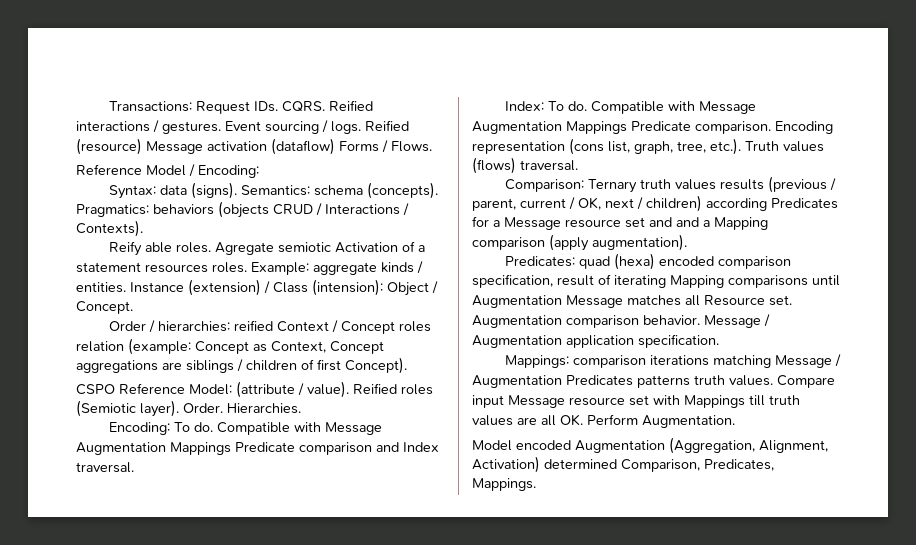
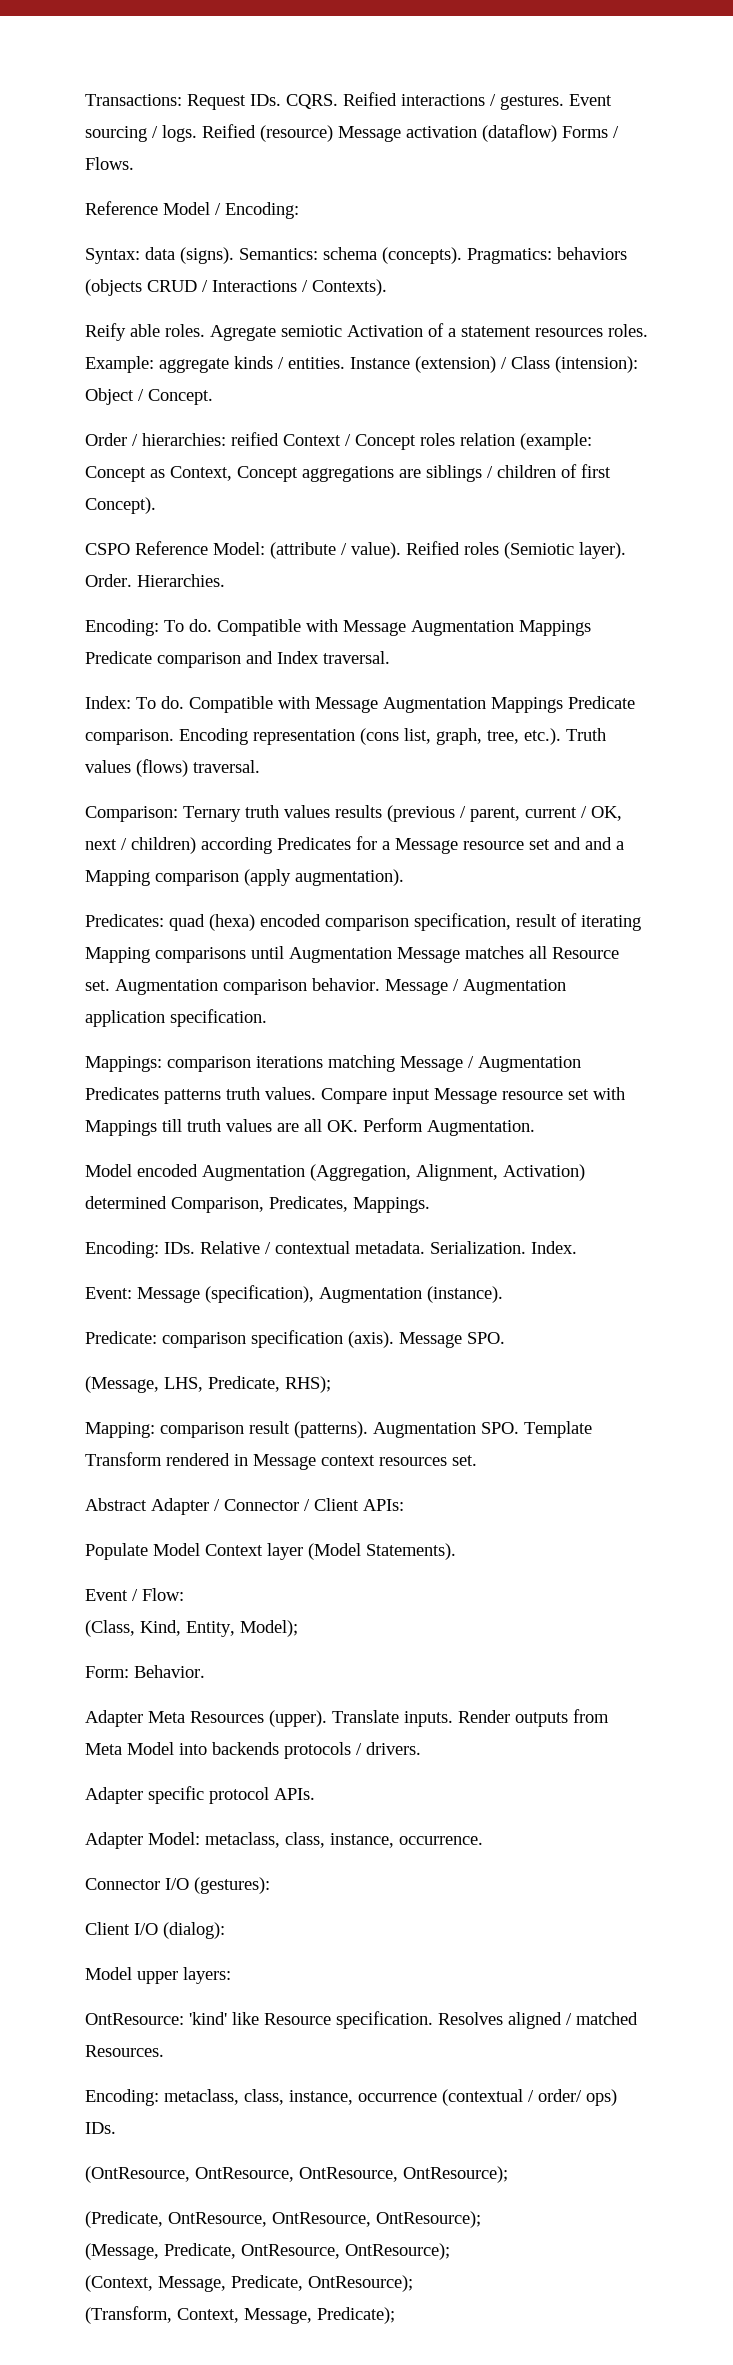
+ Encoding: IDs. Relative / contextual metadata. Serialization. Index.
+ Event: Message (specification), Augmentation (instance).
+ Predicate: comparison specification (axis). Message SPO.
+ (Message, LHS, Predicate, RHS);
+ Mapping: comparison result (patterns). Augmentation SPO. Template Transform rendered in Message context resources set.
+ Abstract Adapter / Connector / Client APIs:
+ Populate Model Context layer (Model Statements).
+ Event / Flow:
+ (Class, Kind, Entity, Model);
+ Form: Behavior.
+ Adapter Meta Resources (upper). Translate inputs. Render outputs from Meta Model into backends protocols / drivers.
+ Adapter specific protocol APIs.
+ Adapter Model: metaclass, class, instance, occurrence.
+ Connector I/O (gestures):
+ Client I/O (dialog):
+ Model upper layers:
+ OntResource: 'kind' like Resource specification. Resolves aligned / matched Resources.
+ Encoding: metaclass, class, instance, occurrence (contextual / order/ ops) IDs.
+ (OntResource, OntResource, OntResource, OntResource);
+ (Predicate, OntResource, OntResource, OntResource);
+ (Message, Predicate, OntResource, OntResource);
+ (Context, Message, Predicate, OntResource);
+ (Transform, Context, Message, Predicate);

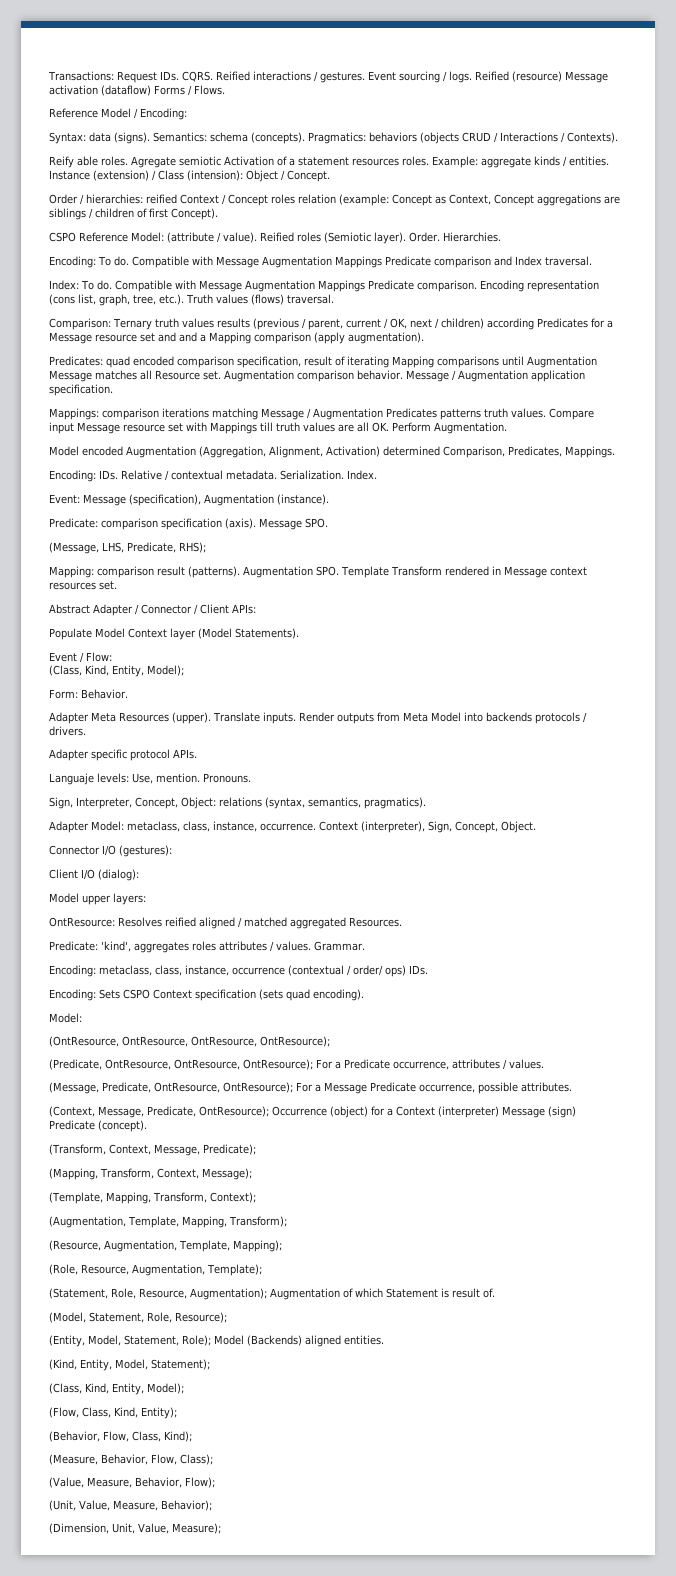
- Predicates: quad (hexa) encoded comparison specification, result of iterating Mapping comparisons until Augmentation Message matches all Resource set.
+ Predicates: quad encoded comparison specification, result of iterating Mapping comparisons until Augmentation Message matches all Resource set.
+ Languaje levels: Use, mention. Pronouns.
+ Sign, Interpreter, Concept, Object: relations (syntax, semantics, pragmatics).
+ Context (interpreter), Sign, Concept, Object.
- OntResource: 'kind' like Resource specification. Resolves aligned / matched Resources.
+ OntResource: Resolves reified aligned / matched aggregated Resources.
+ Predicate: 'kind', aggregates roles attributes / values. Grammar.
+ Encoding: Sets CSPO Context specification (sets quad encoding).
+ Model:
- (Predicate, OntResource, OntResource, OntResource);
- (Message, Predicate, OntResource, OntResource);
- (Context, Message, Predicate, OntResource);
+ (Predicate, OntResource, OntResource, OntResource); For a Predicate occurrence, attributes / values.
+ (Message, Predicate, OntResource, OntResource); For a Message Predicate occurrence, possible attributes.
+ (Context, Message, Predicate, OntResource); Occurrence (object) for a Context (interpreter) Message (sign) Predicate (concept).
  (Transform, Context, Message, Predicate);
+ (Mapping, Transform, Context, Message);
+ (Template, Mapping, Transform, Context);
+ (Augmentation, Template, Mapping, Transform);
+ (Resource, Augmentation, Template, Mapping);
+ (Role, Resource, Augmentation, Template);
+ (Statement, Role, Resource, Augmentation); Augmentation of which Statement is result of.
+ (Model, Statement, Role, Resource);
+ (Entity, Model, Statement, Role); Model (Backends) aligned entities.
+ (Kind, Entity, Model, Statement);
+ (Class, Kind, Entity, Model);
+ (Flow, Class, Kind, Entity);
+ (Behavior, Flow, Class, Kind);
+ (Measure, Behavior, Flow, Class);
+ (Value, Measure, Behavior, Flow);
+ (Unit, Value, Measure, Behavior);
+ (Dimension, Unit, Value, Measure);

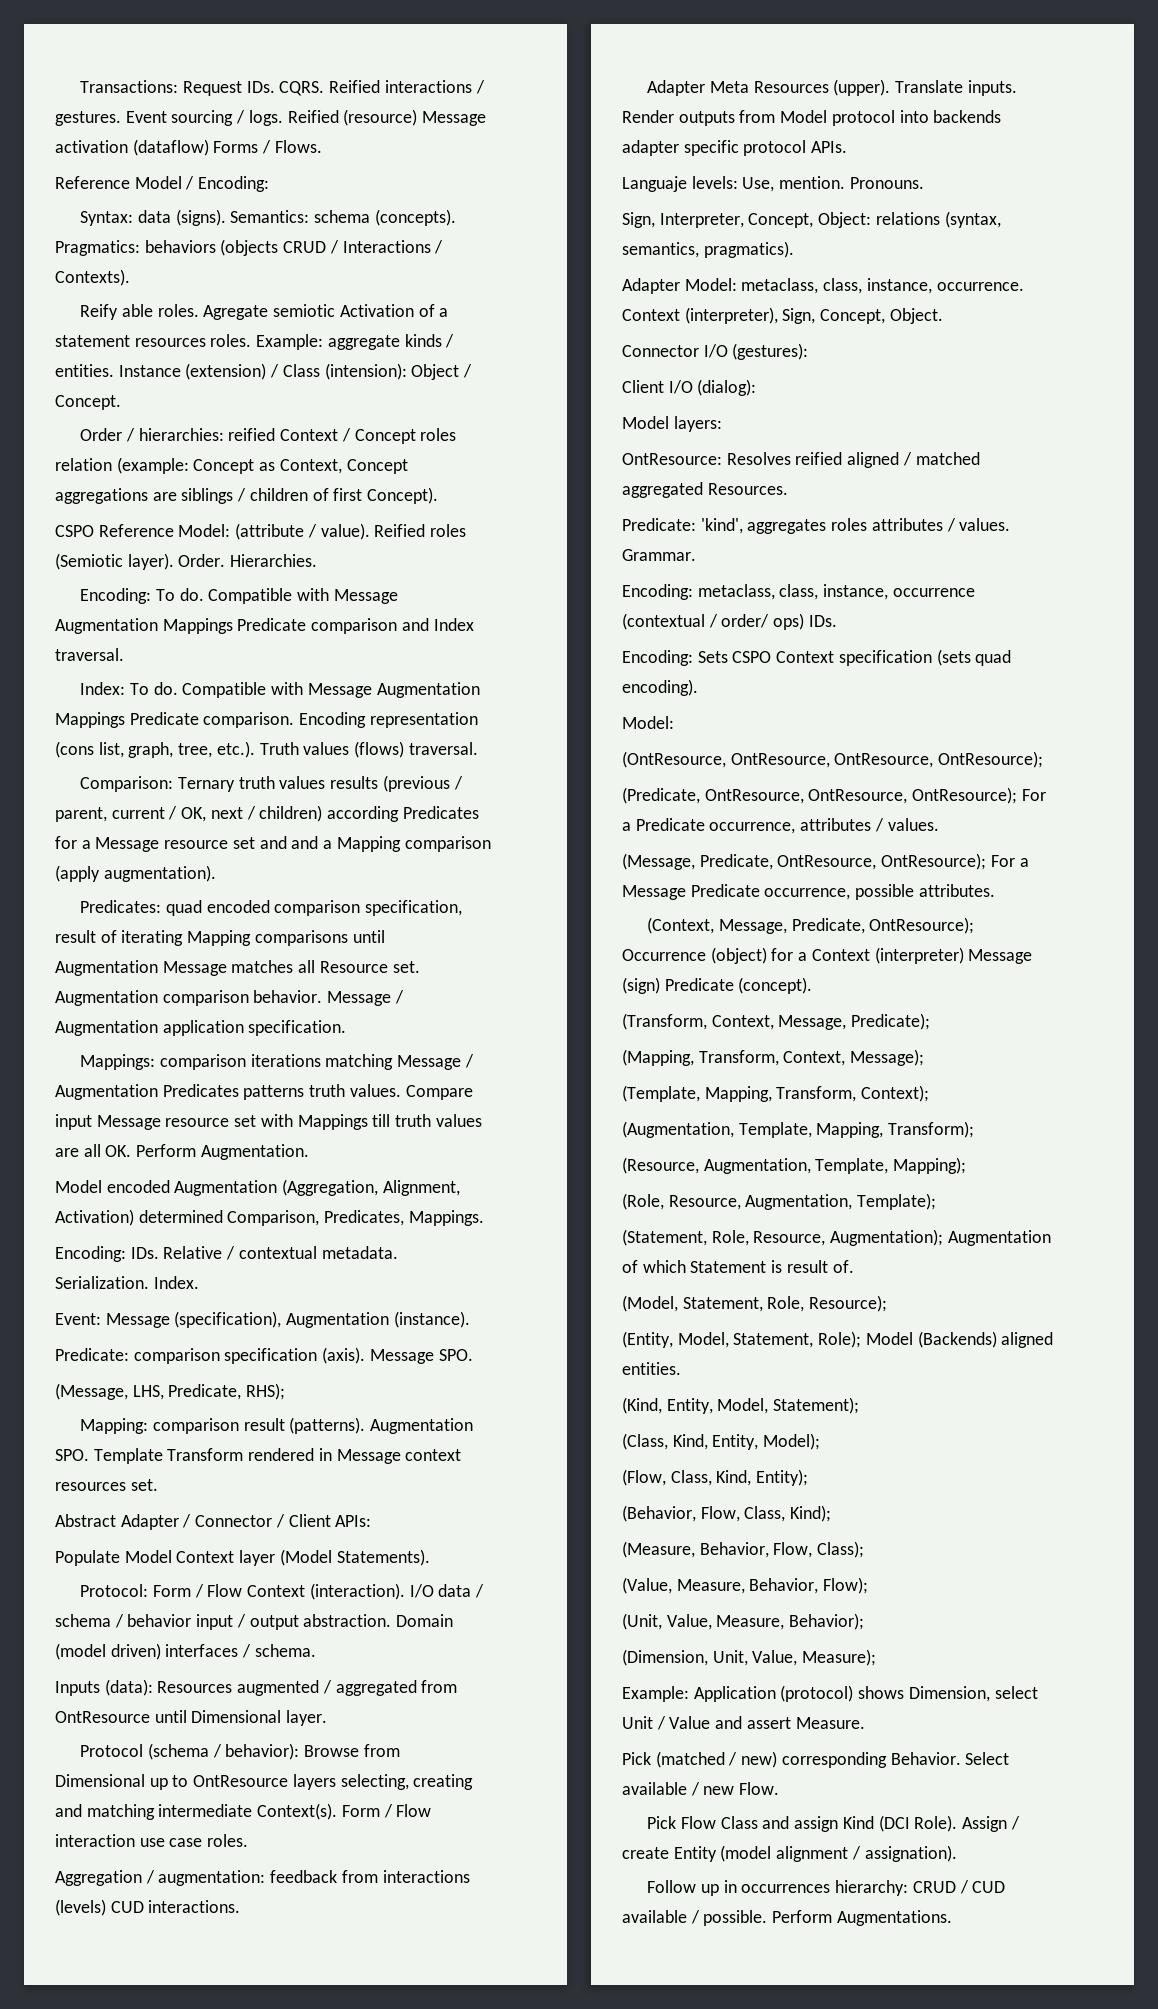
- Event / Flow:
- (Class, Kind, Entity, Model);
- Form: Behavior.
+ Protocol: Form / Flow Context (interaction). I/O data / schema / behavior input / output abstraction. Domain (model driven) interfaces / schema.
+ Inputs (data): Resources augmented / aggregated from OntResource until Dimensional layer.
+ Protocol (schema / behavior): Browse from Dimensional up to OntResource layers selecting, creating and matching intermediate Context(s). Form / Flow interaction use case roles.
+ Aggregation / augmentation: feedback from interactions (levels) CUD interactions.
- Render outputs from Meta Model into backends protocols / drivers.
- Adapter specific protocol APIs.
+ Render outputs from Model protocol into backends adapter specific protocol APIs.
- Model upper layers:
+ Model layers:
+ Example: Application (protocol) shows Dimension, select Unit / Value and assert Measure.
+ Pick (matched / new) corresponding Behavior. Select available / new Flow.
+ Pick Flow Class and assign Kind (DCI Role). Assign / create Entity (model alignment / assignation).
+ Follow up in occurrences hierarchy: CRUD / CUD available / possible. Perform Augmentations.

